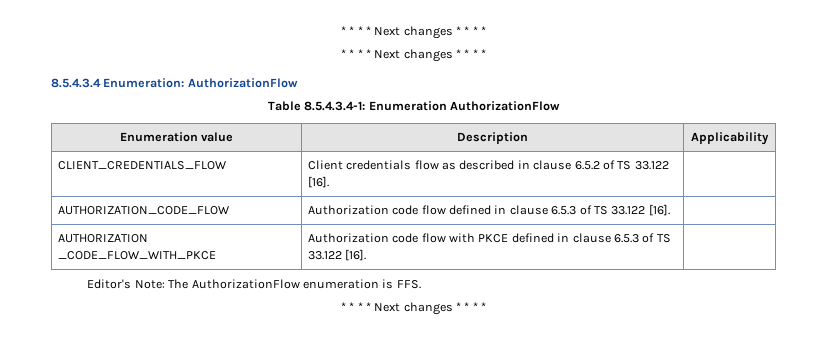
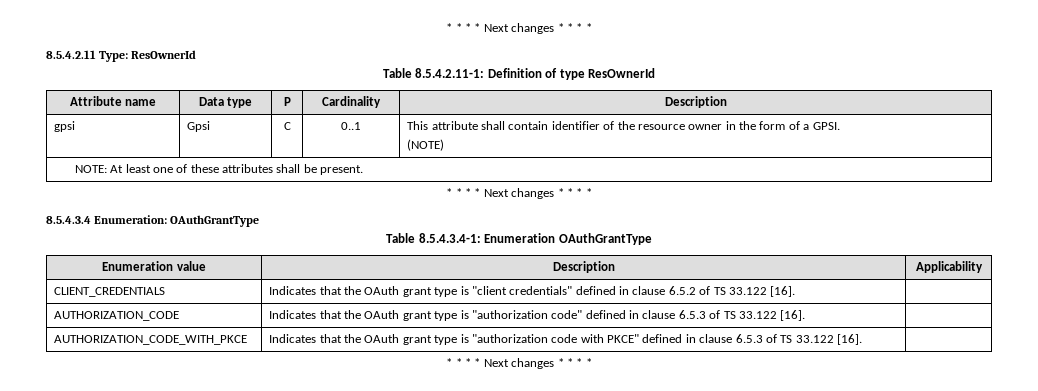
+ 8.5.4.2.11 Type: ResOwnerId
+ Table 8.5.4.2.11-1: Definition of type ResOwnerId
+ Attribute name | Data type | P | Cardinality | Description
+ gpsi | Gpsi | C | 0..1 | This attribute shall contain identifier of the resource owner in the form of a GPSI.
+ (NOTE)
+ NOTE: At least one of these attributes shall be present.
- 8.5.4.3.4 Enumeration: AuthorizationFlow
+ 8.5.4.3.4 Enumeration: OAuthGrantType
- Table 8.5.4.3.4-1: Enumeration AuthorizationFlow
+ Table 8.5.4.3.4-1: Enumeration OAuthGrantType
- CLIENT_CREDENTIALS_FLOW | Client credentials flow as described in clause 6.5.2 of TS 33.122 [16]. |
+ CLIENT_CREDENTIALS | Indicates that the OAuth grant type is "client credentials" defined in clause 6.5.2 of TS 33.122 [16]. |
- AUTHORIZATION_CODE_FLOW | Authorization code flow defined in clause 6.5.3 of TS 33.122 [16]. |
- AUTHORIZATION _CODE_FLOW_WITH_PKCE | Authorization code flow with PKCE defined in clause 6.5.3 of TS 33.122 [16]. |
- Editor's Note: The AuthorizationFlow enumeration is FFS.
+ AUTHORIZATION_CODE | Indicates that the OAuth grant type is "authorization code" defined in clause 6.5.3 of TS 33.122 [16]. |
+ AUTHORIZATION_CODE_WITH_PKCE | Indicates that the OAuth grant type is "authorization code with PKCE" defined in clause 6.5.3 of TS 33.122 [16]. |

